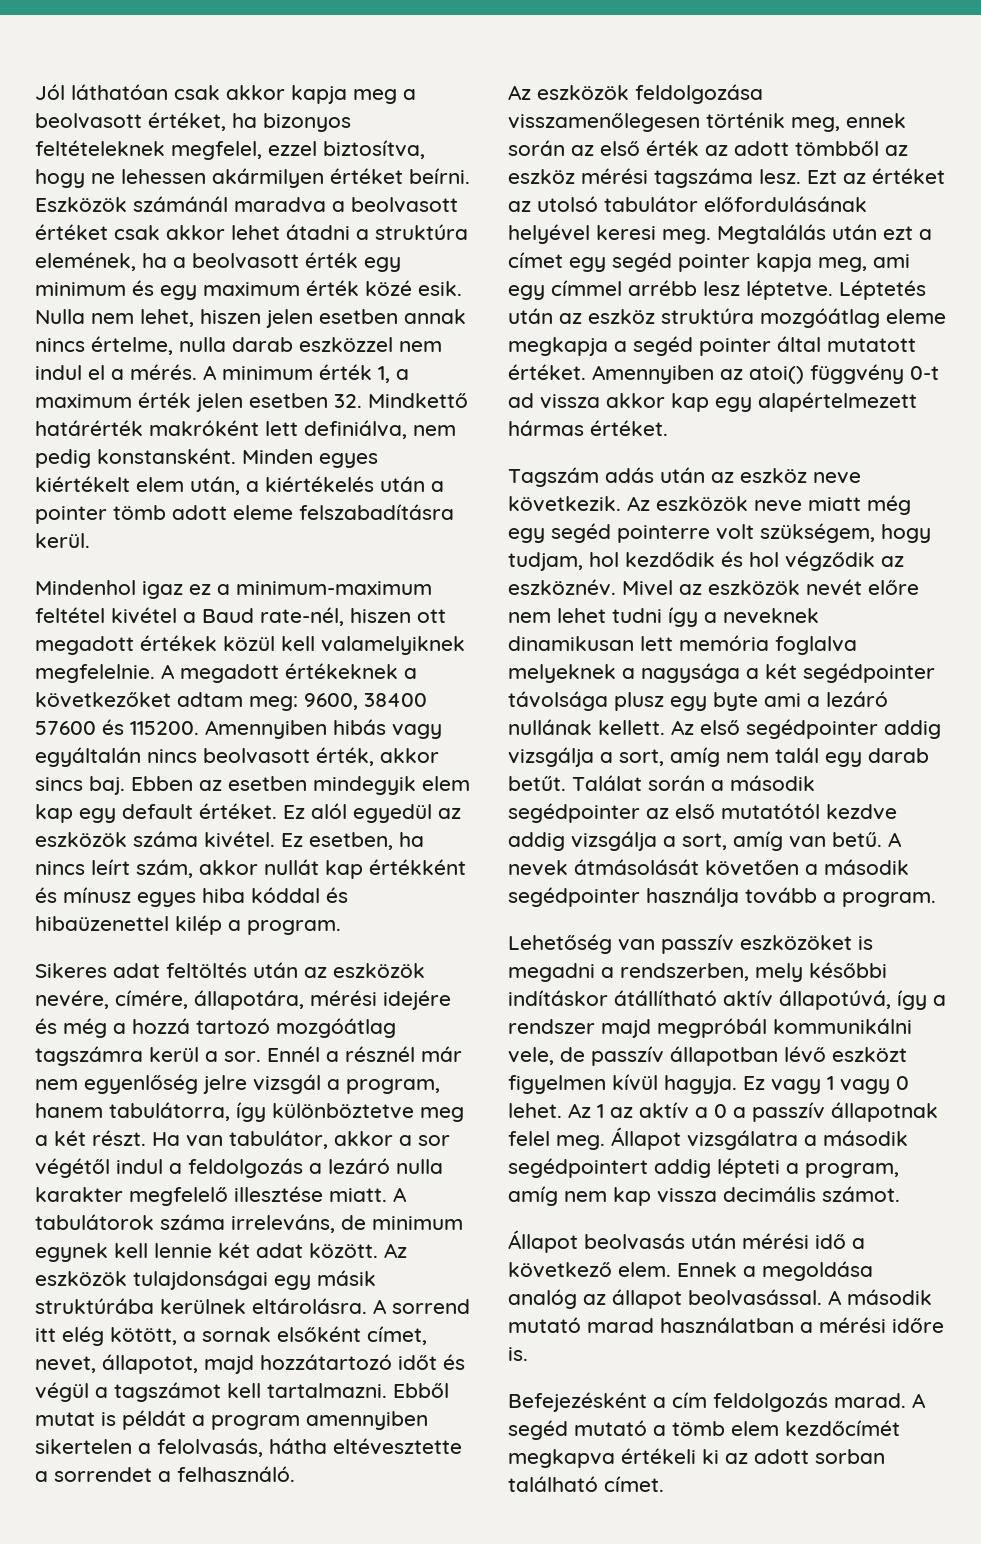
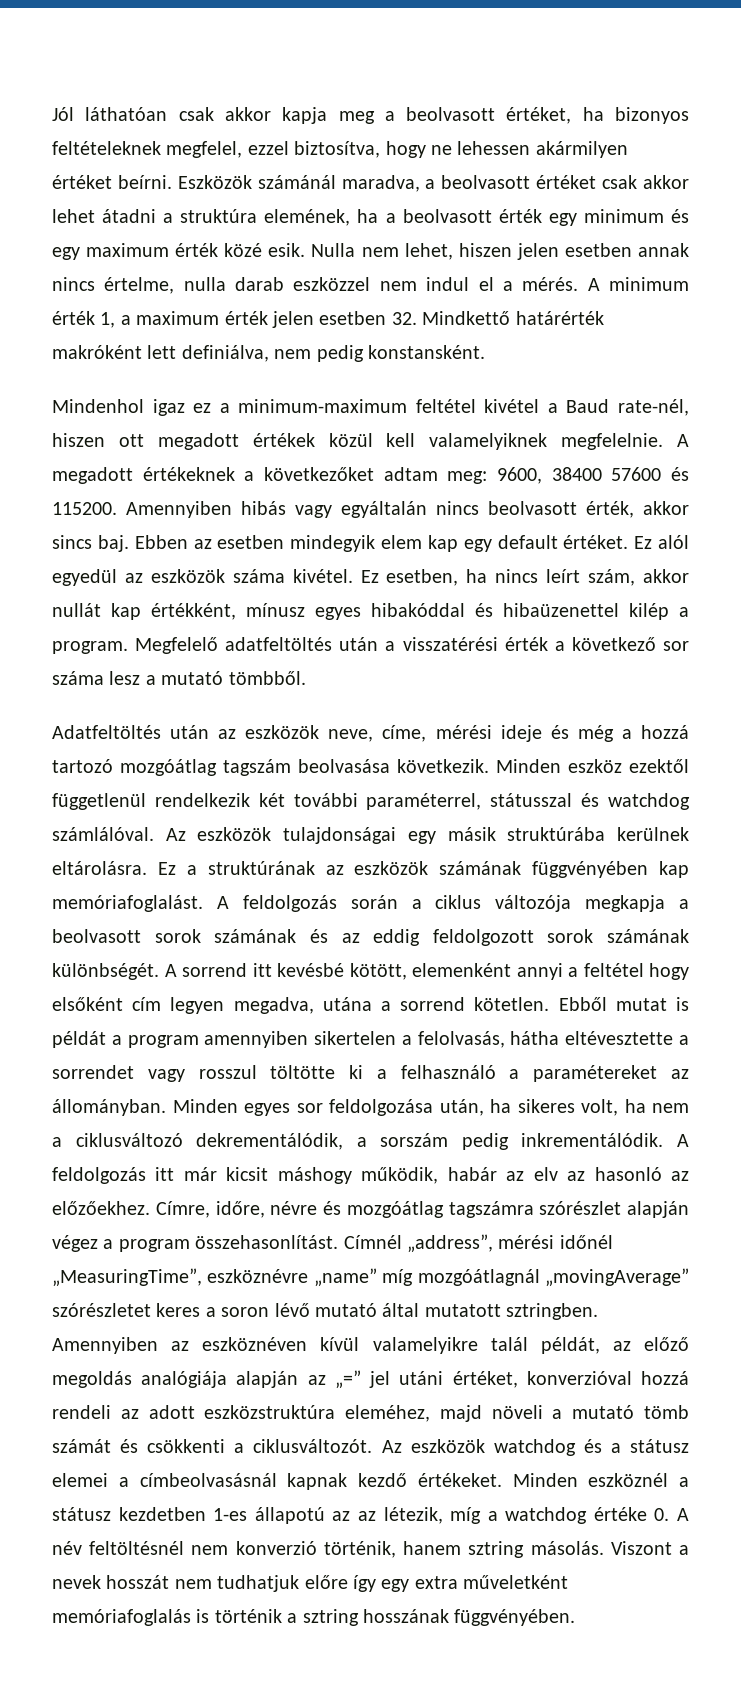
- Eszközök számánál maradva a beolvasott értéket csak akkor lehet átadni a struktúra elemének, ha a beolvasott érték egy minimum és egy maximum érték közé esik.
+ Eszközök számánál maradva, a beolvasott értéket csak akkor lehet átadni a struktúra elemének, ha a beolvasott érték egy minimum és egy maximum érték közé esik.
- Minden egyes kiértékelt elem után, a kiértékelés után a pointer tömb adott eleme felszabadításra kerül.
- Ez esetben, ha nincs leírt szám, akkor nullát kap értékként és mínusz egyes hiba kóddal és hibaüzenettel kilép a program.
- Sikeres adat feltöltés után az eszközök nevére, címére, állapotára, mérési idejére és még a hozzá tartozó mozgóátlag tagszámra kerül a sor. Ennél a résznél már nem egyenlőség jelre vizsgál a program, hanem tabulátorra, így különböztetve meg a két részt. Ha van tabulátor, akkor a sor végétől indul a feldolgozás a lezáró nulla karakter megfelelő illesztése miatt. A tabulátorok száma irreleváns, de minimum egynek kell lennie két adat között.
+ Ez esetben, ha nincs leírt szám, akkor nullát kap értékként, mínusz egyes hibakóddal és hibaüzenettel kilép a program. Megfelelő adatfeltöltés után a visszatérési érték a következő sor száma lesz a mutató tömbből.
+ Adatfeltöltés után az eszközök neve, címe, mérési ideje és még a hozzá tartozó mozgóátlag tagszám beolvasása következik. Minden eszköz ezektől függetlenül rendelkezik két további paraméterrel, státusszal és watchdog számlálóval.
- A sorrend itt elég kötött, a sornak elsőként címet, nevet, állapotot, majd hozzátartozó időt és végül a tagszámot kell tartalmazni.
+ Ez a struktúrának az eszközök számának függvényében kap memóriafoglalást. A feldolgozás során a ciklus változója megkapja a beolvasott sorok számának és az eddig feldolgozott sorok számának különbségét. A sorrend itt kevésbé kötött, elemenként annyi a feltétel hogy elsőként cím legyen megadva, utána a sorrend kötetlen.
- Ebből mutat is példát a program amennyiben sikertelen a felolvasás, hátha eltévesztette a sorrendet a felhasználó.
- Az eszközök feldolgozása visszamenőlegesen történik meg, ennek során az első érték az adott tömbből az eszköz mérési tagszáma lesz. Ezt az értéket az utolsó tabulátor előfordulásának helyével keresi meg. Megtalálás után ezt a címet egy segéd pointer kapja meg, ami egy címmel arrébb lesz léptetve. Léptetés után az eszköz struktúra mozgóátlag eleme megkapja a segéd pointer által mutatott értéket. Amennyiben az atoi() függvény 0-t ad vissza akkor kap egy alapértelmezett hármas értéket.
- Tagszám adás után az eszköz neve következik. Az eszközök neve miatt még egy segéd pointerre volt szükségem, hogy tudjam, hol kezdődik és hol végződik az eszköznév. Mivel az eszközök nevét előre nem lehet tudni így a neveknek dinamikusan lett memória foglalva melyeknek a nagysága a két segédpointer távolsága plusz egy byte ami a lezáró nullának kellett. Az első segédpointer addig vizsgálja a sort, amíg nem talál egy darab betűt. Találat során a második segédpointer az első mutatótól kezdve addig vizsgálja a sort, amíg van betű. A nevek átmásolását követően a második segédpointer használja tovább a program.
- Lehetőség van passzív eszközöket is megadni a rendszerben, mely későbbi indításkor átállítható aktív állapotúvá, így a rendszer majd megpróbál kommunikálni vele, de passzív állapotban lévő eszközt figyelmen kívül hagyja. Ez vagy 1 vagy 0 lehet. Az 1 az aktív a 0 a passzív állapotnak felel meg. Állapot vizsgálatra a második segédpointert addig lépteti a program, amíg nem kap vissza decimális számot.
- Állapot beolvasás után mérési idő a következő elem. Ennek a megoldása analóg az állapot beolvasással. A második mutató marad használatban a mérési időre is.
- Befejezésként a cím feldolgozás marad. A segéd mutató a tömb elem kezdőcímét megkapva értékeli ki az adott sorban található címet.
+ Ebből mutat is példát a program amennyiben sikertelen a felolvasás, hátha eltévesztette a sorrendet vagy rosszul töltötte ki a felhasználó a paramétereket az állományban. Minden egyes sor feldolgozása után, ha sikeres volt, ha nem a ciklusváltozó dekrementálódik, a sorszám pedig inkrementálódik. A feldolgozás itt már kicsit máshogy működik, habár az elv az hasonló az előzőekhez. Címre, időre, névre és mozgóátlag tagszámra szórészlet alapján végez a program összehasonlítást. Címnél „address”, mérési időnél „MeasuringTime”, eszköznévre „name” míg mozgóátlagnál „movingAverage” szórészletet keres a soron lévő mutató által mutatott sztringben. Amennyiben az eszköznéven kívül valamelyikre talál példát, az előző megoldás analógiája alapján az „=” jel utáni értéket, konverzióval hozzá rendeli az adott eszközstruktúra eleméhez, majd növeli a mutató tömb számát és csökkenti a ciklusváltozót. Az eszközök watchdog és a státusz elemei a címbeolvasásnál kapnak kezdő értékeket. Minden eszköznél a státusz kezdetben 1-es állapotú az az létezik, míg a watchdog értéke 0. A név feltöltésnél nem konverzió történik, hanem sztring másolás. Viszont a nevek hosszát nem tudhatjuk előre így egy extra műveletként memóriafoglalás is történik a sztring hosszának függvényében.

